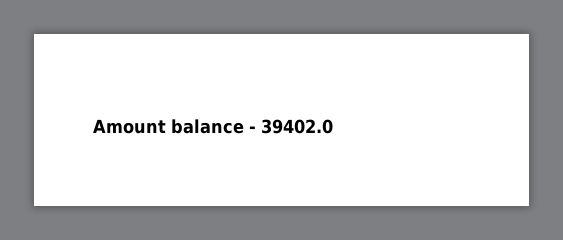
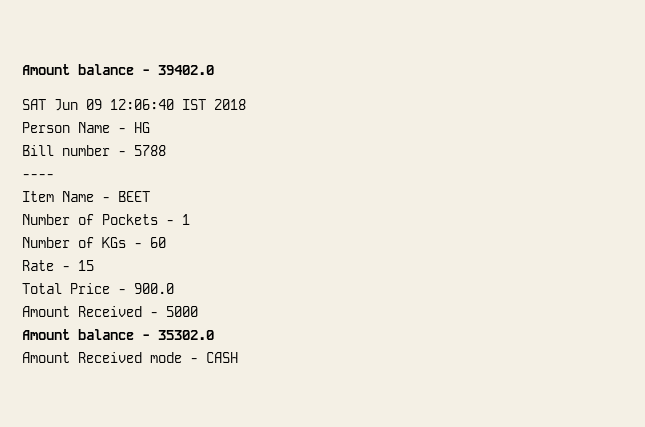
+ SAT Jun 09 12:06:40 IST 2018
+ Person Name - HG
+ Bill number - 5788
+ ----
+ Item Name - BEET
+ Number of Pockets - 1
+ Number of KGs - 60
+ Rate - 15
+ Total Price - 900.0
+ Amount Received - 5000
+ Amount balance - 35302.0
+ Amount Received mode - CASH

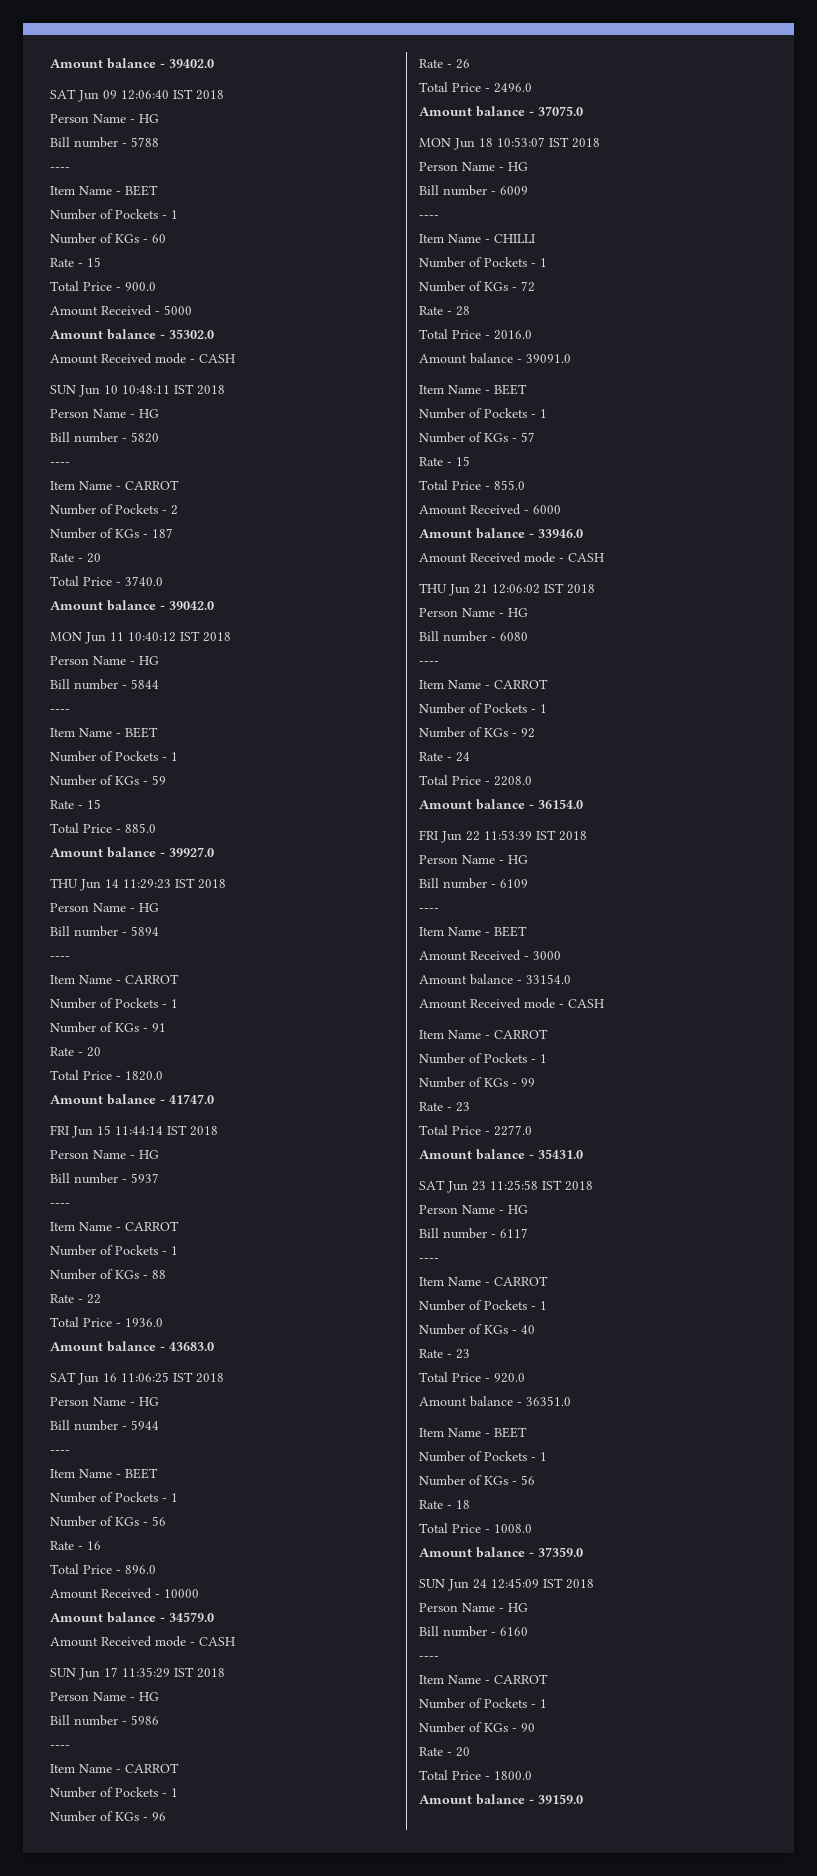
+ SUN Jun 10 10:48:11 IST 2018
+ Person Name - HG
+ Bill number - 5820
+ ----
+ Item Name - CARROT
+ Number of Pockets - 2
+ Number of KGs - 187
+ Rate - 20
+ Total Price - 3740.0
+ Amount balance - 39042.0
+ MON Jun 11 10:40:12 IST 2018
+ Person Name - HG
+ Bill number - 5844
+ ----
+ Item Name - BEET
+ Number of Pockets - 1
+ Number of KGs - 59
+ Rate - 15
+ Total Price - 885.0
+ Amount balance - 39927.0
+ THU Jun 14 11:29:23 IST 2018
+ Person Name - HG
+ Bill number - 5894
+ ----
+ Item Name - CARROT
+ Number of Pockets - 1
+ Number of KGs - 91
+ Rate - 20
+ Total Price - 1820.0
+ Amount balance - 41747.0
+ FRI Jun 15 11:44:14 IST 2018
+ Person Name - HG
+ Bill number - 5937
+ ----
+ Item Name - CARROT
+ Number of Pockets - 1
+ Number of KGs - 88
+ Rate - 22
+ Total Price - 1936.0
+ Amount balance - 43683.0
+ SAT Jun 16 11:06:25 IST 2018
+ Person Name - HG
+ Bill number - 5944
+ ----
+ Item Name - BEET
+ Number of Pockets - 1
+ Number of KGs - 56
+ Rate - 16
+ Total Price - 896.0
+ Amount Received - 10000
+ Amount balance - 34579.0
+ Amount Received mode - CASH
+ SUN Jun 17 11:35:29 IST 2018
+ Person Name - HG
+ Bill number - 5986
+ ----
+ Item Name - CARROT
+ Number of Pockets - 1
+ Number of KGs - 96
+ Rate - 26
+ Total Price - 2496.0
+ Amount balance - 37075.0
+ MON Jun 18 10:53:07 IST 2018
+ Person Name - HG
+ Bill number - 6009
+ ----
+ Item Name - CHILLI
+ Number of Pockets - 1
+ Number of KGs - 72
+ Rate - 28
+ Total Price - 2016.0
+ Amount balance - 39091.0
+ Item Name - BEET
+ Number of Pockets - 1
+ Number of KGs - 57
+ Rate - 15
+ Total Price - 855.0
+ Amount Received - 6000
+ Amount balance - 33946.0
+ Amount Received mode - CASH
+ THU Jun 21 12:06:02 IST 2018
+ Person Name - HG
+ Bill number - 6080
+ ----
+ Item Name - CARROT
+ Number of Pockets - 1
+ Number of KGs - 92
+ Rate - 24
+ Total Price - 2208.0
+ Amount balance - 36154.0
+ FRI Jun 22 11:53:39 IST 2018
+ Person Name - HG
+ Bill number - 6109
+ ----
+ Item Name - BEET
+ Amount Received - 3000
+ Amount balance - 33154.0
+ Amount Received mode - CASH
+ Item Name - CARROT
+ Number of Pockets - 1
+ Number of KGs - 99
+ Rate - 23
+ Total Price - 2277.0
+ Amount balance - 35431.0
+ SAT Jun 23 11:25:58 IST 2018
+ Person Name - HG
+ Bill number - 6117
+ ----
+ Item Name - CARROT
+ Number of Pockets - 1
+ Number of KGs - 40
+ Rate - 23
+ Total Price - 920.0
+ Amount balance - 36351.0
+ Item Name - BEET
+ Number of Pockets - 1
+ Number of KGs - 56
+ Rate - 18
+ Total Price - 1008.0
+ Amount balance - 37359.0
+ SUN Jun 24 12:45:09 IST 2018
+ Person Name - HG
+ Bill number - 6160
+ ----
+ Item Name - CARROT
+ Number of Pockets - 1
+ Number of KGs - 90
+ Rate - 20
+ Total Price - 1800.0
+ Amount balance - 39159.0

